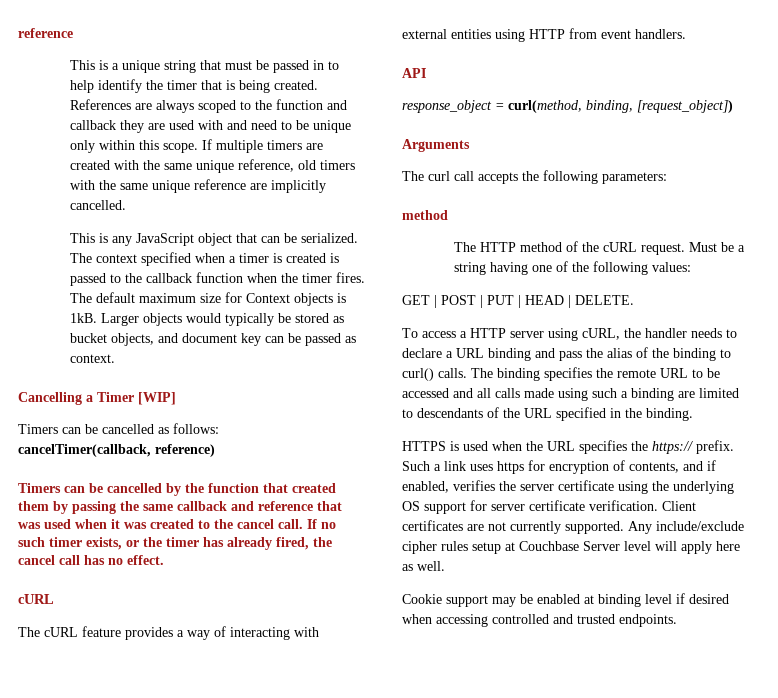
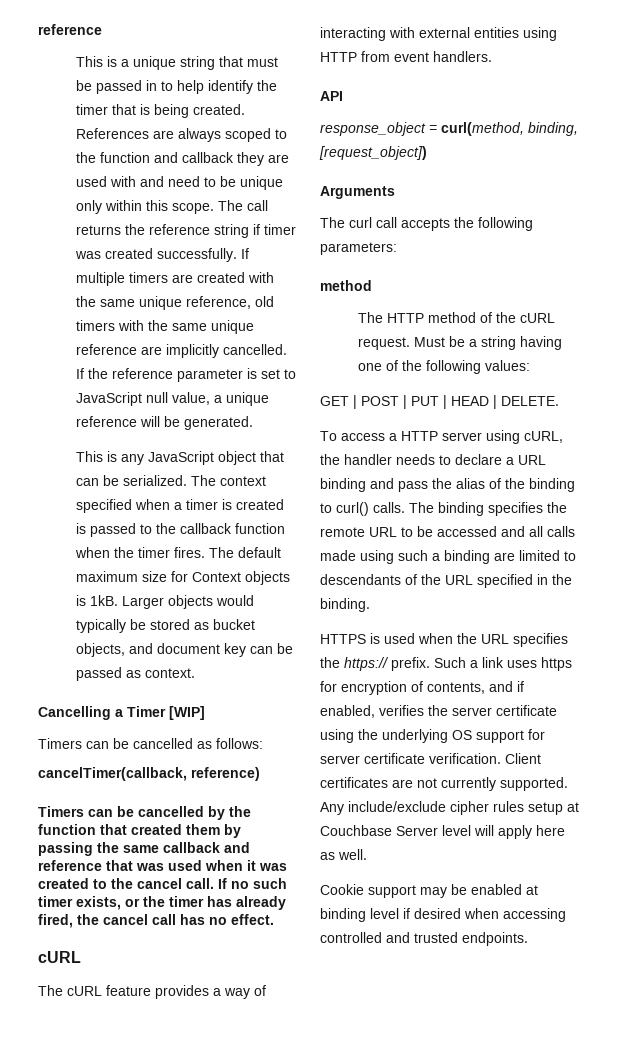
+ The call returns the reference string if timer was created successfully.
+ If the reference parameter is set to JavaScript null value, a unique reference will be generated.

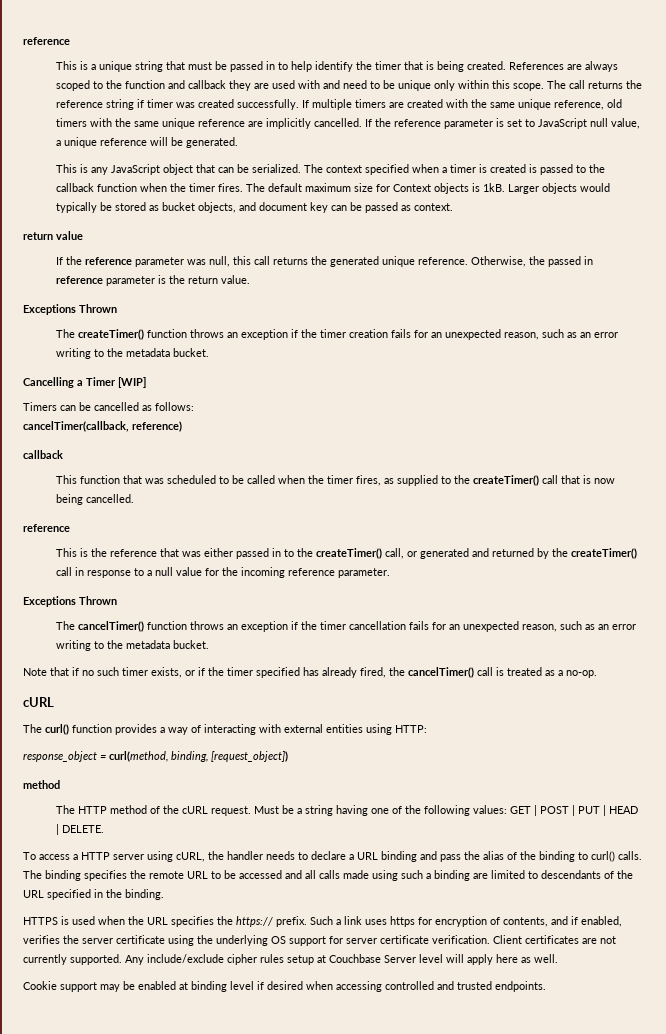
+ return value
+ If the reference parameter was null, this call returns the generated unique reference. Otherwise, the passed in reference parameter is the return value.
+ Exceptions Thrown
+ The createTimer() function throws an exception if the timer creation fails for an unexpected reason, such as an error writing to the metadata bucket.
  cancelTimer(callback, reference)
- Timers can be cancelled by the function that created them by passing the same callback and reference that was used when it was created to the cancel call. If no such timer exists, or the timer has already fired, the cancel call has no effect.
+ callback
+ This function that was scheduled to be called when the timer fires, as supplied to the createTimer() call that is now being cancelled.
+ reference
+ This is the reference that was either passed in to the createTimer() call, or generated and returned by the createTimer() call in response to a null value for the incoming reference parameter.
+ Exceptions Thrown
+ The cancelTimer() function throws an exception if the timer cancellation fails for an unexpected reason, such as an error writing to the metadata bucket.
+ Note that if no such timer exists, or if the timer specified has already fired, the cancelTimer() call is treated as a no-op.
- The cURL feature provides a way of interacting with external entities using HTTP from event handlers.
- API
+ The curl() function provides a way of interacting with external entities using HTTP:
- Arguments
- The curl call accepts the following parameters:
- Must be a string having one of the following values:
- GET | POST | PUT | HEAD | DELETE.
+ Must be a string having one of the following values: GET | POST | PUT | HEAD | DELETE.

